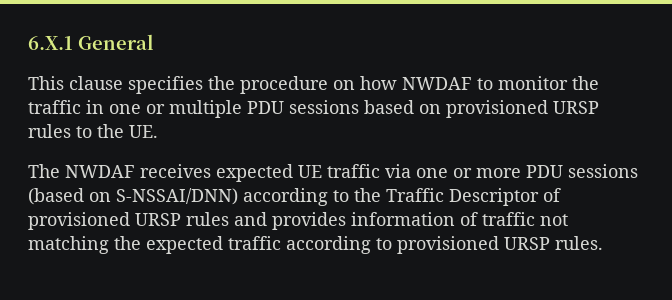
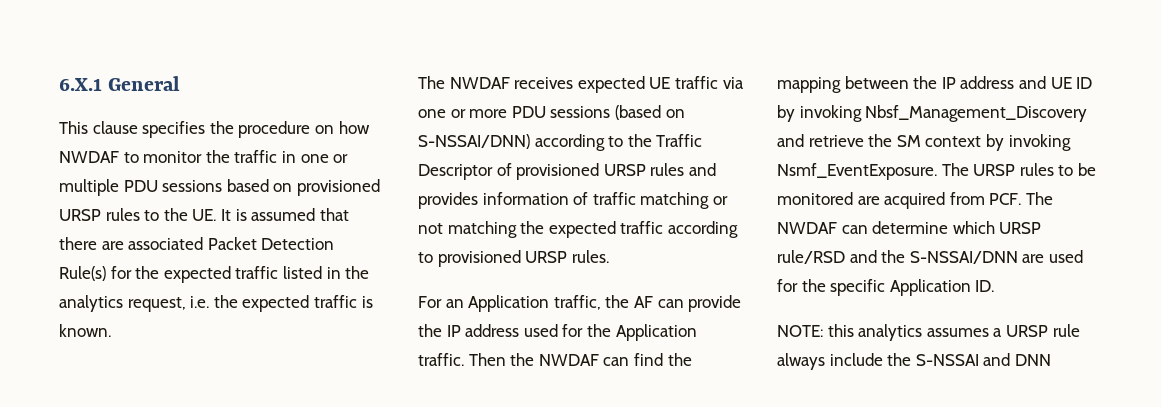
- This clause specifies the procedure on how NWDAF to monitor the traffic in one or multiple PDU sessions based on provisioned URSP rules to the UE.
+ This clause specifies the procedure on how NWDAF to monitor the traffic in one or multiple PDU sessions based on provisioned URSP rules to the UE. It is assumed that there are associated Packet Detection Rule(s) for the expected traffic listed in the analytics request, i.e. the expected traffic is known.
- The NWDAF receives expected UE traffic via one or more PDU sessions (based on S-NSSAI/DNN) according to the Traffic Descriptor of provisioned URSP rules and provides information of traffic not matching the expected traffic according to provisioned URSP rules.
+ The NWDAF receives expected UE traffic via one or more PDU sessions (based on S-NSSAI/DNN) according to the Traffic Descriptor of provisioned URSP rules and provides information of traffic matching or not matching the expected traffic according to provisioned URSP rules.
+ For an Application traffic, the AF can provide the IP address used for the Application traffic. Then the NWDAF can find the mapping between the IP address and UE ID by invoking Nbsf_Management_Discovery and retrieve the SM context by invoking Nsmf_EventExposure. The URSP rules to be monitored are acquired from PCF. The NWDAF can determine which URSP rule/RSD and the S-NSSAI/DNN are used for the specific Application ID.
+ NOTE: this analytics assumes a URSP rule always include the S-NSSAI and DNN

